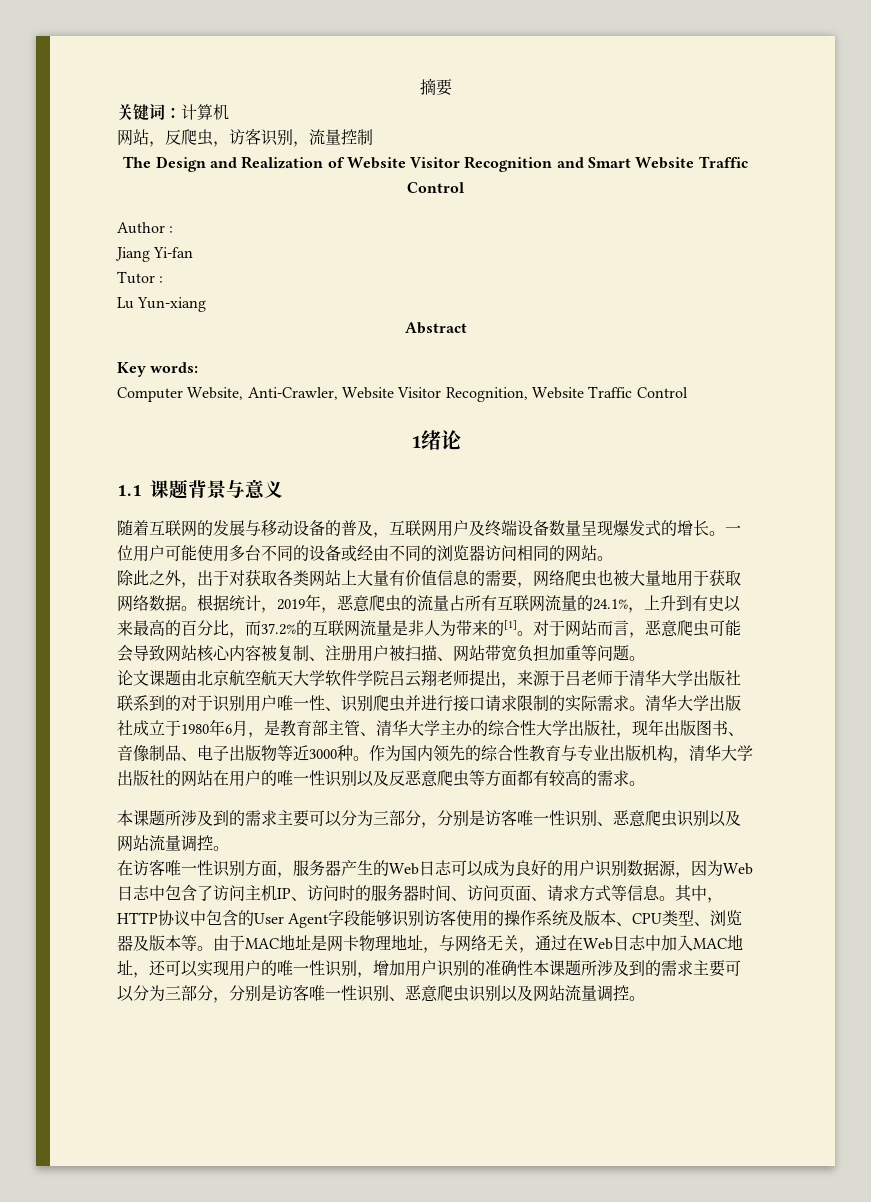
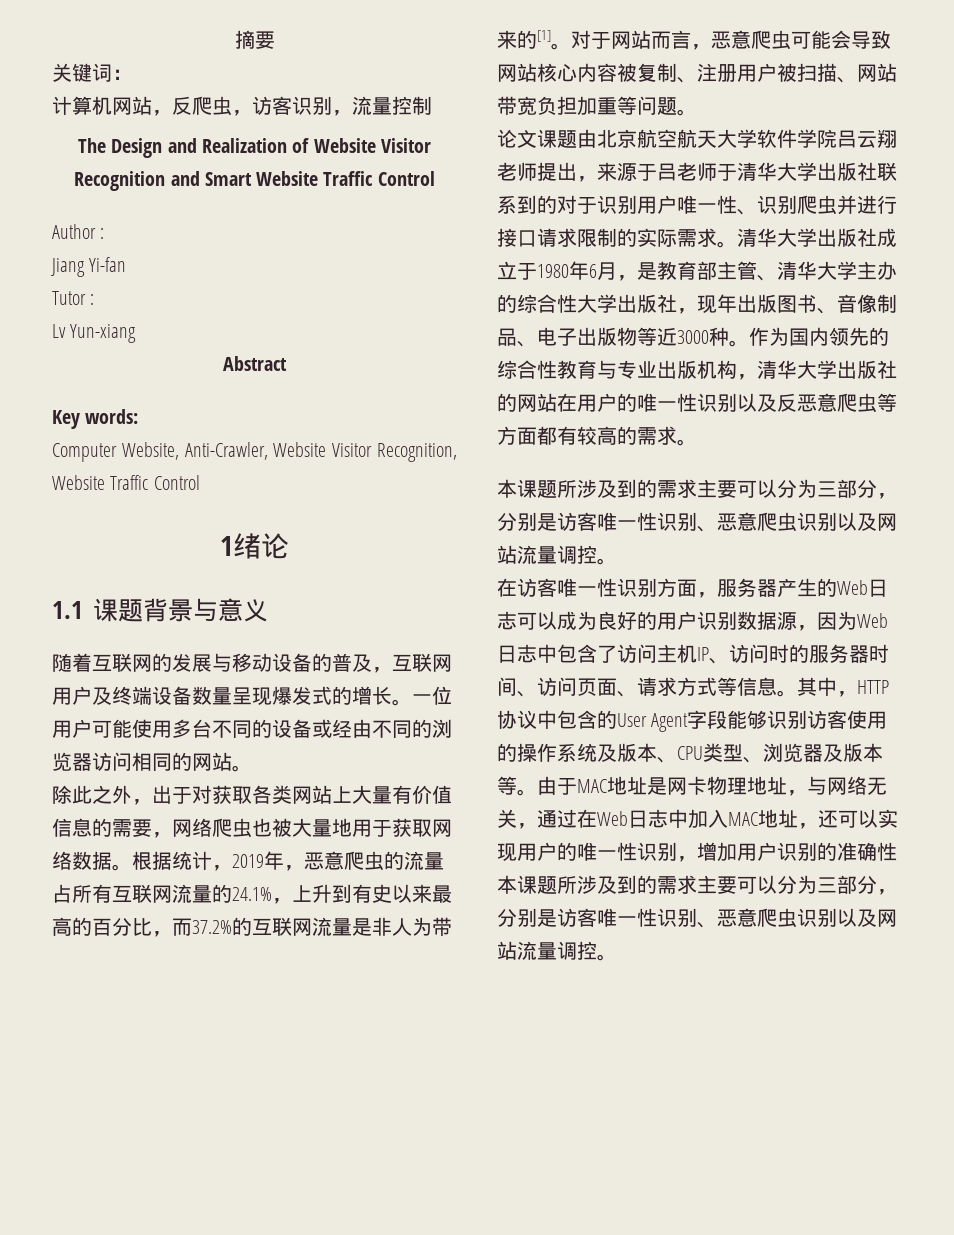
- 关键词：计算机
- 网站，反爬虫，访客识别，流量控制
+ 关键词：
+ 计算机网站，反爬虫，访客识别，流量控制
- Lu Yun-xiang
+ Lv Yun-xiang

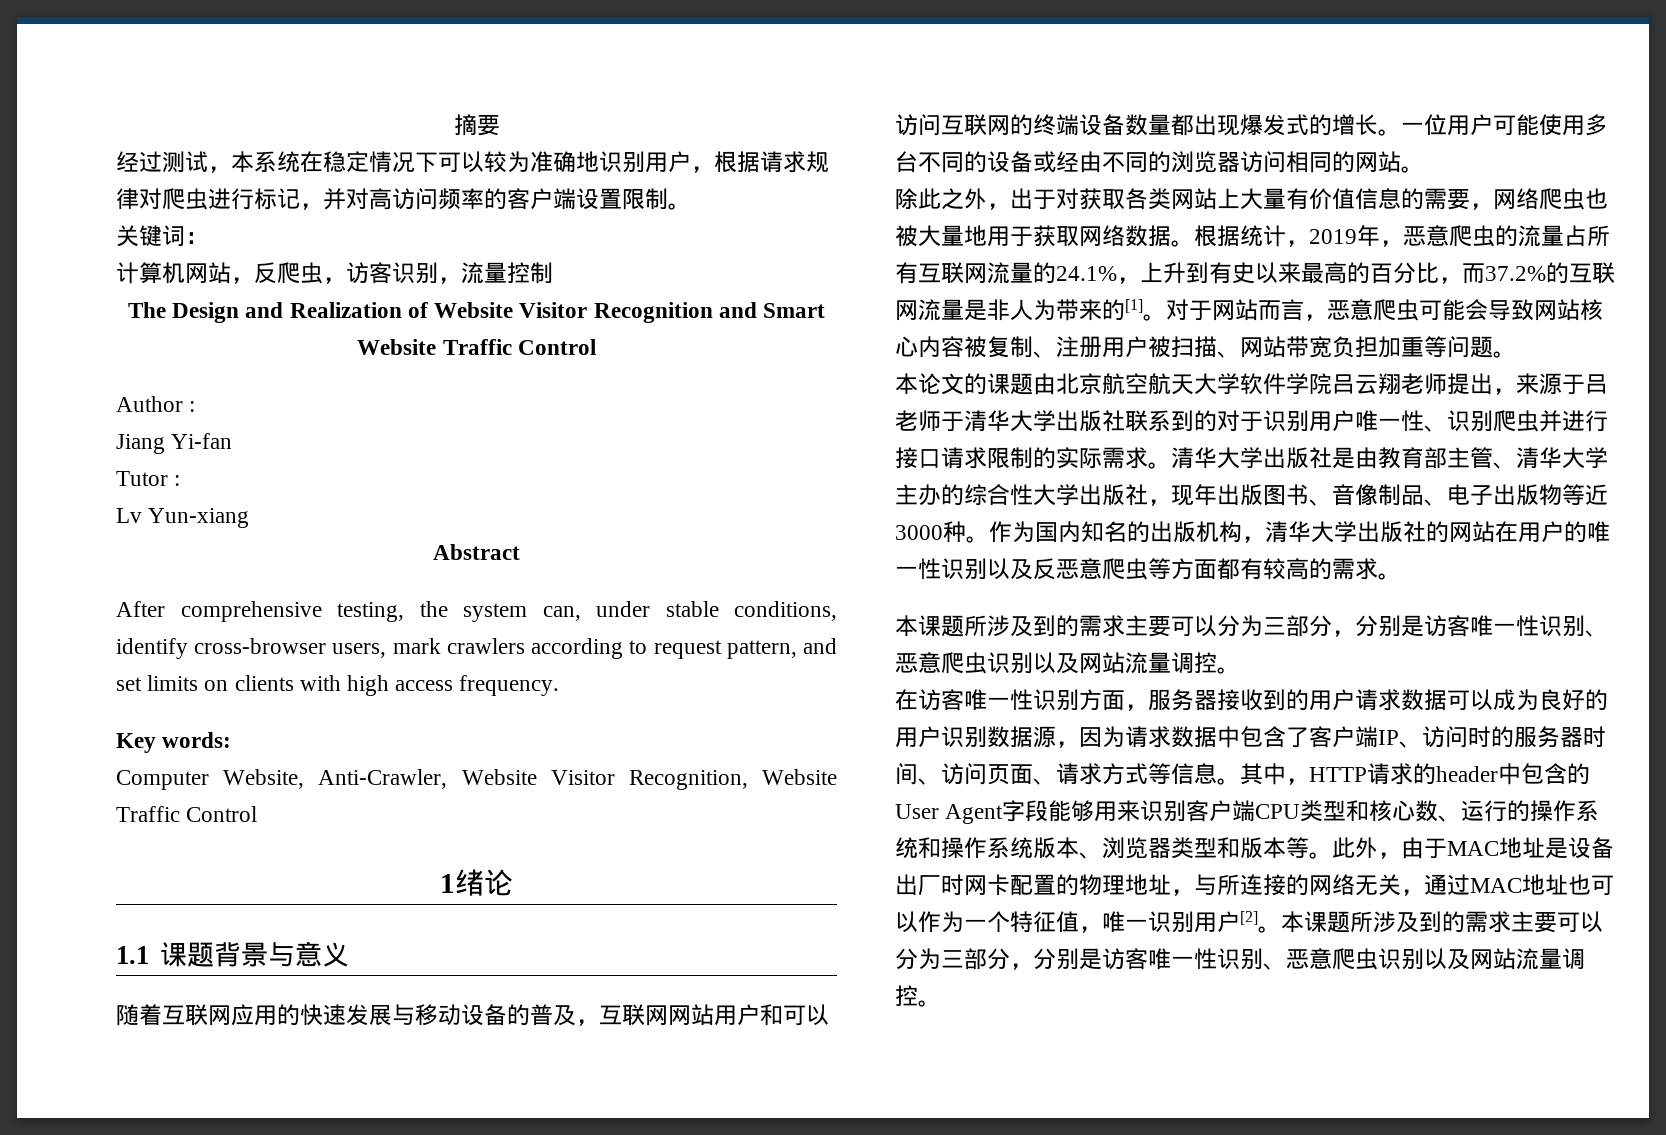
+ 经过测试，本系统在稳定情况下可以较为准确地识别用户，根据请求规律对爬虫进行标记，并对高访问频率的客户端设置限制。
+ After comprehensive testing, the system can, under stable conditions, identify cross-browser users, mark crawlers according to request pattern, and set limits on clients with high access frequency.
- 随着互联网的发展与移动设备的普及，互联网用户及终端设备数量呈现爆发式的增长。
+ 随着互联网应用的快速发展与移动设备的普及，互联网网站用户和可以访问互联网的终端设备数量都出现爆发式的增长。
- 论文课题由北京航空航天大学软件学院吕云翔老师提出，来源于吕老师于清华大学出版社联系到的对于识别用户唯一性、识别爬虫并进行接口请求限制的实际需求。
+ 本论文的课题由北京航空航天大学软件学院吕云翔老师提出，来源于吕老师于清华大学出版社联系到的对于识别用户唯一性、识别爬虫并进行接口请求限制的实际需求。
- 清华大学出版社成立于1980年6月，是教育部主管、清华大学主办的综合性大学出版社，现年出版图书、音像制品、电子出版物等近3000种。
+ 清华大学出版社是由教育部主管、清华大学主办的综合性大学出版社，现年出版图书、音像制品、电子出版物等近3000种。
- 作为国内领先的综合性教育与专业出版机构，清华大学出版社的网站在用户的唯一性识别以及反恶意爬虫等方面都有较高的需求。
+ 作为国内知名的出版机构，清华大学出版社的网站在用户的唯一性识别以及反恶意爬虫等方面都有较高的需求。
- 在访客唯一性识别方面，服务器产生的Web日志可以成为良好的用户识别数据源，因为Web日志中包含了访问主机IP、访问时的服务器时间、访问页面、请求方式等信息。
+ 在访客唯一性识别方面，服务器接收到的用户请求数据可以成为良好的用户识别数据源，因为请求数据中包含了客户端IP、访问时的服务器时间、访问页面、请求方式等信息。
- 其中，HTTP协议中包含的User Agent字段能够识别访客使用的操作系统及版本、CPU类型、浏览器及版本等。
+ 其中，HTTP请求的header中包含的User Agent字段能够用来识别客户端CPU类型和核心数、运行的操作系统和操作系统版本、浏览器类型和版本等。
- 由于MAC地址是网卡物理地址，与网络无关，通过在Web日志中加入MAC地址，还可以实现用户的唯一性识别，增加用户识别的准确性本课题所涉及到的需求主要可以分为三部分，分别是访客唯一性识别、恶意爬虫识别以及网站流量调控。
+ 此外，由于MAC地址是设备出厂时网卡配置的物理地址，与所连接的网络无关，通过MAC地址也可以作为一个特征值，唯一识别用户[2]。本课题所涉及到的需求主要可以分为三部分，分别是访客唯一性识别、恶意爬虫识别以及网站流量调控。

